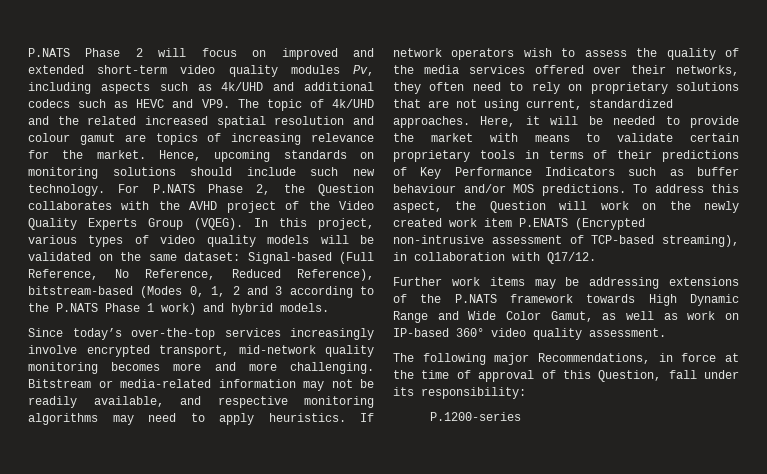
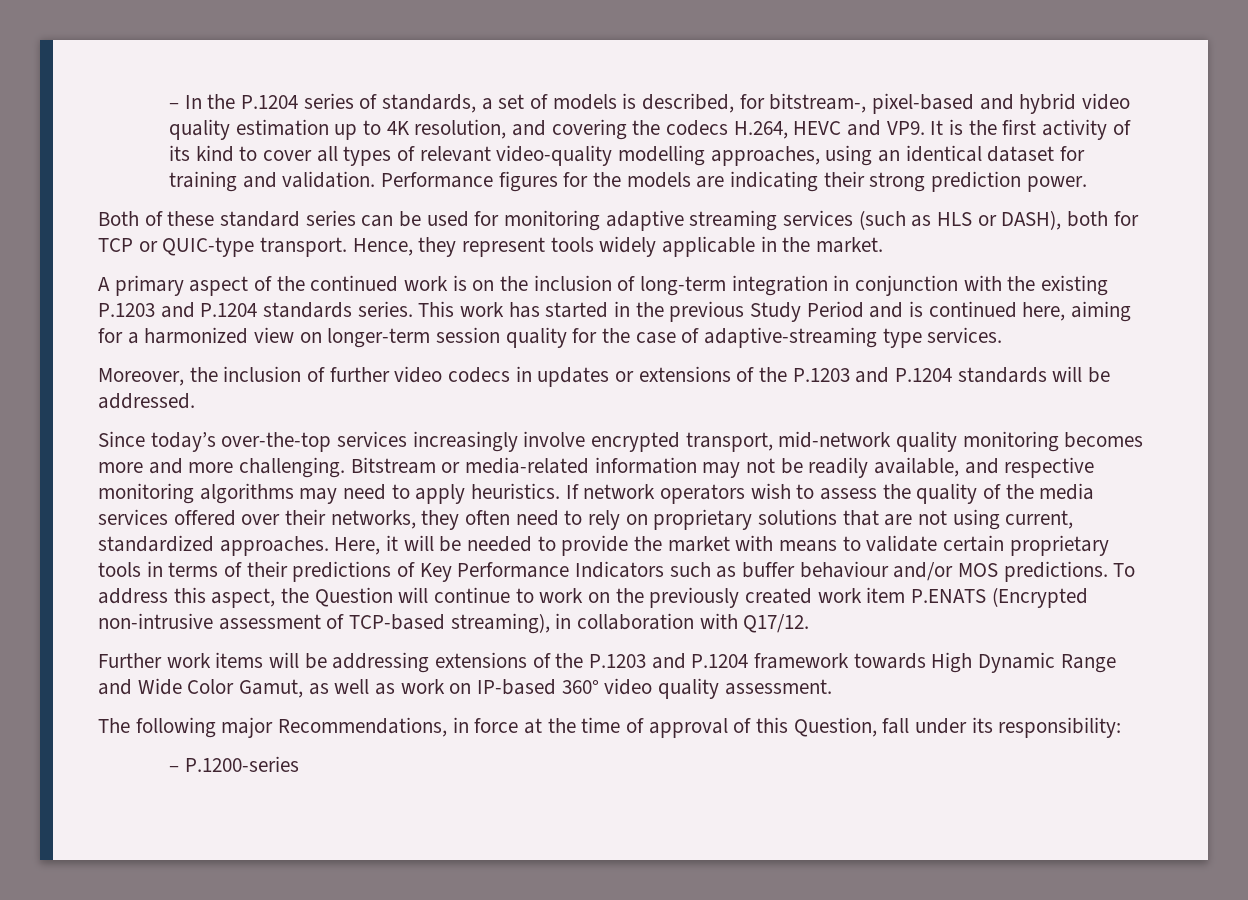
- P.NATS Phase 2 will focus on improved and extended short-term video quality modules Pv, including aspects such as 4k/UHD and additional codecs such as HEVC and VP9. The topic of 4k/UHD and the related increased spatial resolution and colour gamut are topics of increasing relevance for the market. Hence, upcoming standards on monitoring solutions should include such new technology. For P.NATS Phase 2, the Question collaborates with the AVHD project of the Video Quality Experts Group (VQEG). In this project, various types of video quality models will be validated on the same dataset: Signal-based (Full Reference, No Reference, Reduced Reference), bitstream-based (Modes 0, 1, 2 and 3 according to the P.NATS Phase 1 work) and hybrid models.
+ – In the P.1204 series of standards, a set of models is described, for bitstream-, pixel-based and hybrid video quality estimation up to 4K resolution, and covering the codecs H.264, HEVC and VP9. It is the first activity of its kind to cover all types of relevant video-quality modelling approaches, using an identical dataset for training and validation. Performance figures for the models are indicating their strong prediction power.
+ Both of these standard series can be used for monitoring adaptive streaming services (such as HLS or DASH), both for TCP or QUIC-type transport. Hence, they represent tools widely applicable in the market.
+ A primary aspect of the continued work is on the inclusion of long-term integration in conjunction with the existing P.1203 and P.1204 standards series. This work has started in the previous Study Period and is continued here, aiming for a harmonized view on longer-term session quality for the case of adaptive-streaming type services.
+ Moreover, the inclusion of further video codecs in updates or extensions of the P.1203 and P.1204 standards will be addressed.
- To address this aspect, the Question will work on the newly created work item P.ENATS (Encrypted non-intrusive assessment of TCP-based streaming), in collaboration with Q17/12.
+ To address this aspect, the Question will continue to work on the previously created work item P.ENATS (Encrypted non-intrusive assessment of TCP-based streaming), in collaboration with Q17/12.
- Further work items may be addressing extensions of the P.NATS framework towards High Dynamic Range and Wide Color Gamut, as well as work on IP-based 360° video quality assessment.
+ Further work items will be addressing extensions of the P.1203 and P.1204 framework towards High Dynamic Range and Wide Color Gamut, as well as work on IP-based 360° video quality assessment.
- P.1200-series
+ – P.1200-series

